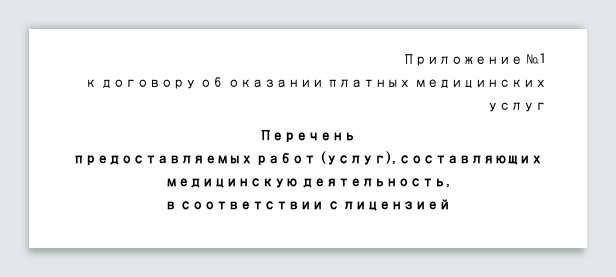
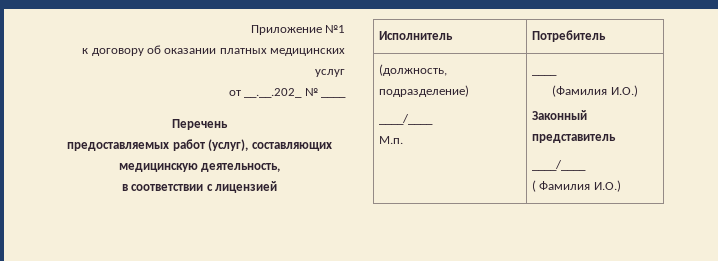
+ от __.__.202_ № ____
+ Исполнитель | Потребитель
+ (должность, подразделение)
+ ____/____
+ М.п. | ____
+ (Фамилия И.О.)
+ Законный представитель
+ ____/____
+ ( Фамилия И.О.)

